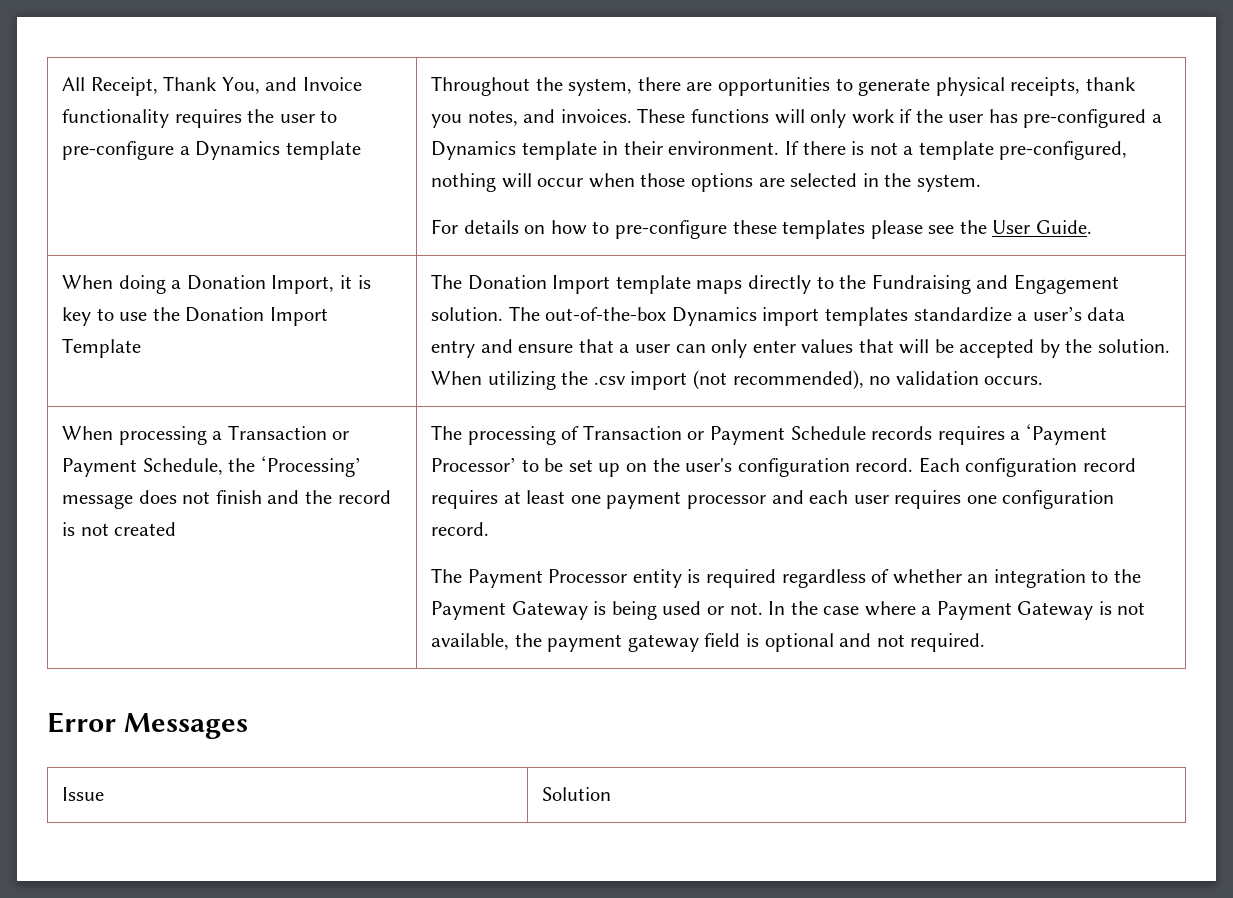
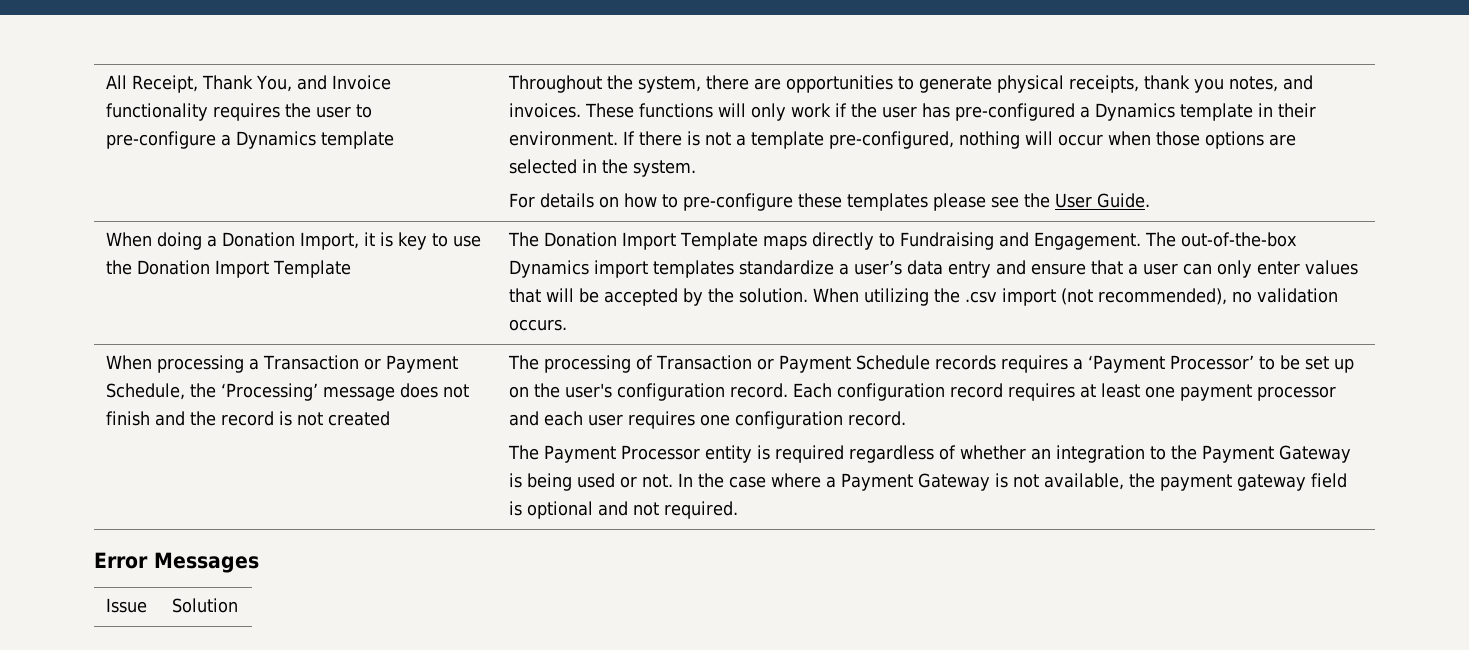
- The Donation Import template maps directly to the Fundraising and Engagement solution.
+ The Donation Import Template maps directly to Fundraising and Engagement.

